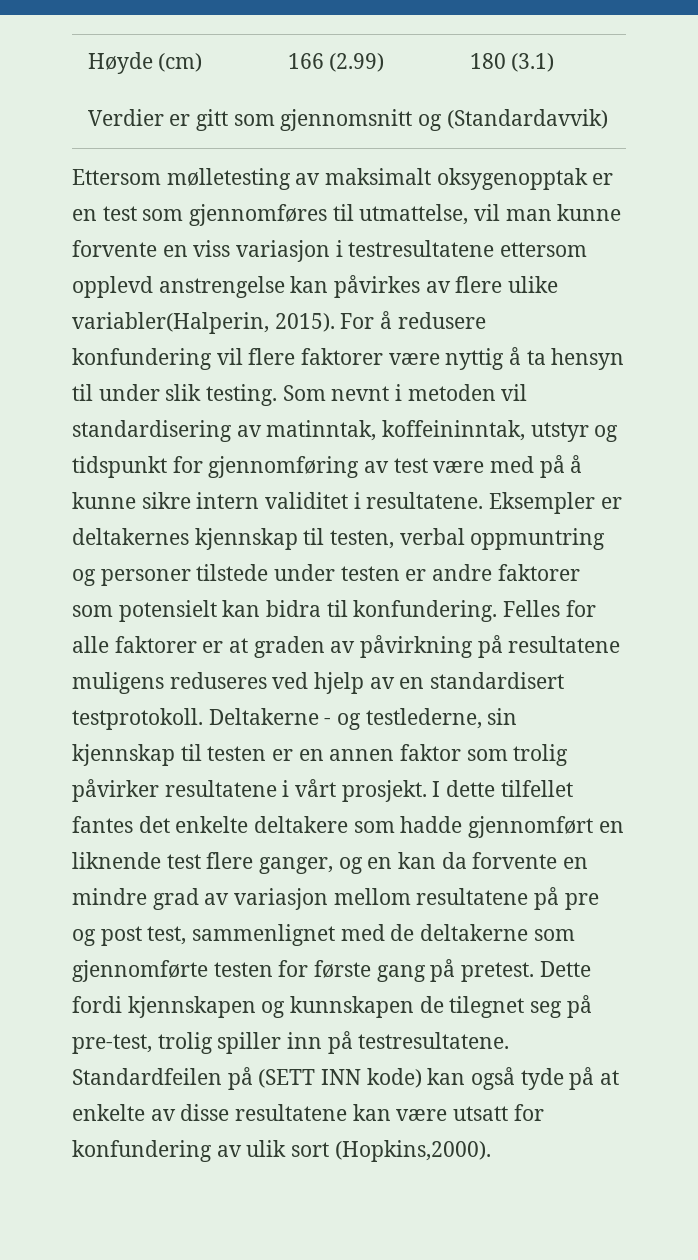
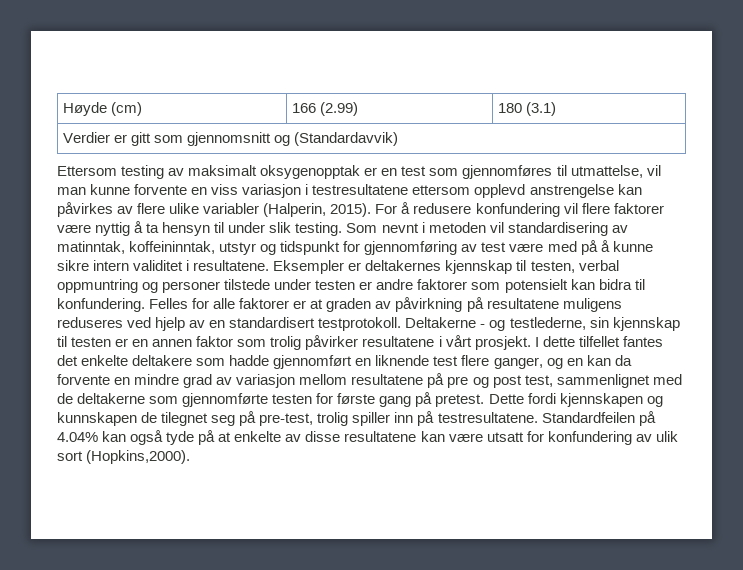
- Ettersom mølletesting av maksimalt oksygenopptak er en test som gjennomføres til utmattelse, vil man kunne forvente en viss variasjon i testresultatene ettersom opplevd anstrengelse kan påvirkes av flere ulike variabler(Halperin, 2015).
+ Ettersom testing av maksimalt oksygenopptak er en test som gjennomføres til utmattelse, vil man kunne forvente en viss variasjon i testresultatene ettersom opplevd anstrengelse kan påvirkes av flere ulike variabler (Halperin, 2015).
- Standardfeilen på (SETT INN kode) kan også tyde på at enkelte av disse resultatene kan være utsatt for konfundering av ulik sort (Hopkins,2000).
+ Standardfeilen på 4.04% kan også tyde på at enkelte av disse resultatene kan være utsatt for konfundering av ulik sort (Hopkins,2000).

